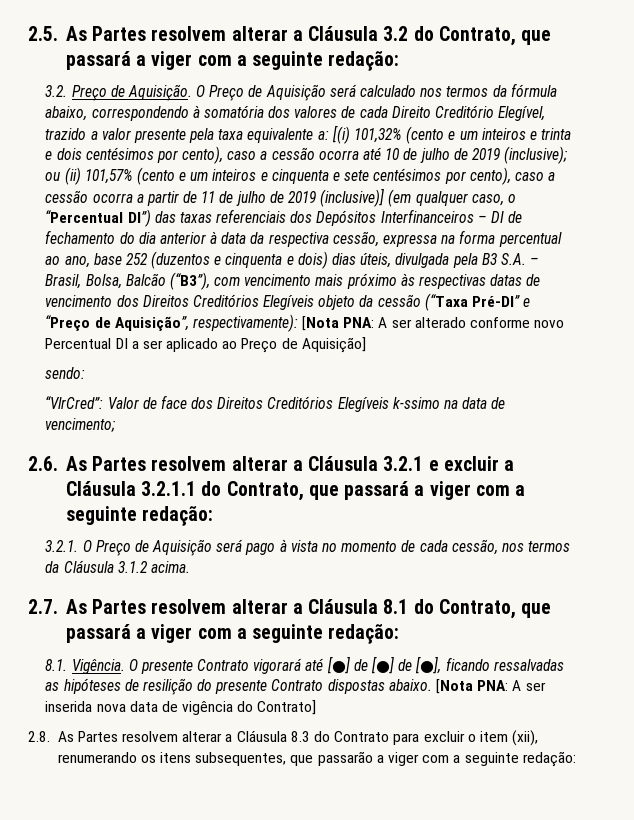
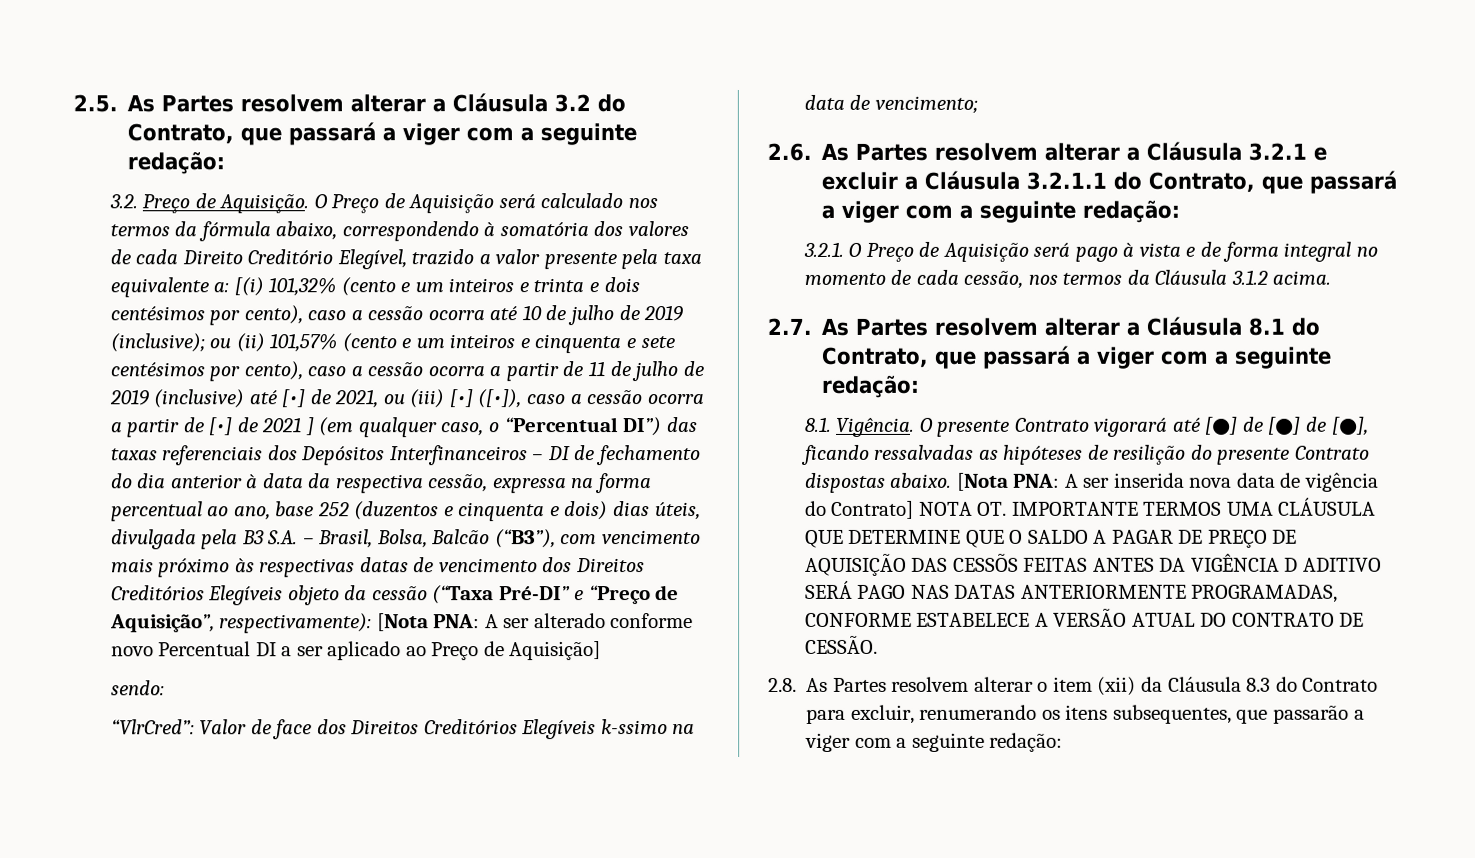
- ou (ii) 101,57% (cento e um inteiros e cinquenta e sete centésimos por cento), caso a cessão ocorra a partir de 11 de julho de 2019 (inclusive)] (em qualquer caso, o “Percentual DI”) das taxas referenciais dos Depósitos Interfinanceiros – DI de fechamento do dia anterior à data da respectiva cessão, expressa na forma percentual ao ano, base 252 (duzentos e cinquenta e dois) dias úteis, divulgada pela B3 S.A. – Brasil, Bolsa, Balcão (“B3”), com vencimento mais próximo às respectivas datas de vencimento dos Direitos Creditórios Elegíveis objeto da cessão (“Taxa Pré-DI” e “Preço de Aquisição”, respectivamente):
+ ou (ii) 101,57% (cento e um inteiros e cinquenta e sete centésimos por cento), caso a cessão ocorra a partir de 11 de julho de 2019 (inclusive) até [•] de 2021, ou (iii) [•] ([•]), caso a cessão ocorra a partir de [•] de 2021 ] (em qualquer caso, o “Percentual DI”) das taxas referenciais dos Depósitos Interfinanceiros – DI de fechamento do dia anterior à data da respectiva cessão, expressa na forma percentual ao ano, base 252 (duzentos e cinquenta e dois) dias úteis, divulgada pela B3 S.A. – Brasil, Bolsa, Balcão (“B3”), com vencimento mais próximo às respectivas datas de vencimento dos Direitos Creditórios Elegíveis objeto da cessão (“Taxa Pré-DI” e “Preço de Aquisição”, respectivamente):
- 3.2.1. O Preço de Aquisição será pago à vista no momento de cada cessão, nos termos da Cláusula 3.1.2 acima.
+ 3.2.1. O Preço de Aquisição será pago à vista e de forma integral no momento de cada cessão, nos termos da Cláusula 3.1.2 acima.
- [Nota PNA: A ser inserida nova data de vigência do Contrato]
+ [Nota PNA: A ser inserida nova data de vigência do Contrato] NOTA OT. IMPORTANTE TERMOS UMA CLÁUSULA QUE DETERMINE QUE O SALDO A PAGAR DE PREÇO DE AQUISIÇÃO DAS CESSÕS FEITAS ANTES DA VIGÊNCIA D ADITIVO SERÁ PAGO NAS DATAS ANTERIORMENTE PROGRAMADAS, CONFORME ESTABELECE A VERSÃO ATUAL DO CONTRATO DE CESSÃO.
- 2.8. As Partes resolvem alterar a Cláusula 8.3 do Contrato para excluir o item (xii), renumerando os itens subsequentes, que passarão a viger com a seguinte redação:
+ 2.8. As Partes resolvem alterar o item (xii) da Cláusula 8.3 do Contrato para excluir, renumerando os itens subsequentes, que passarão a viger com a seguinte redação:

